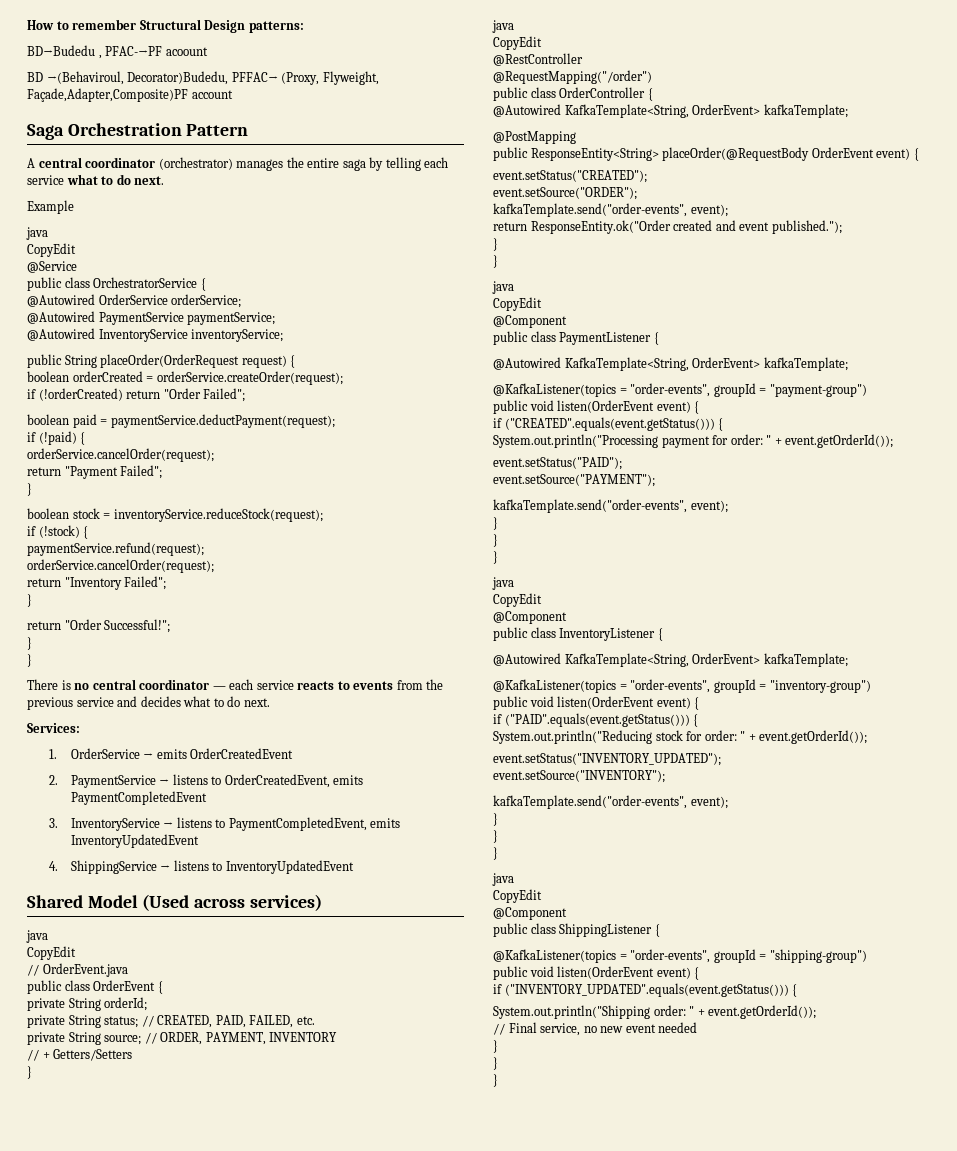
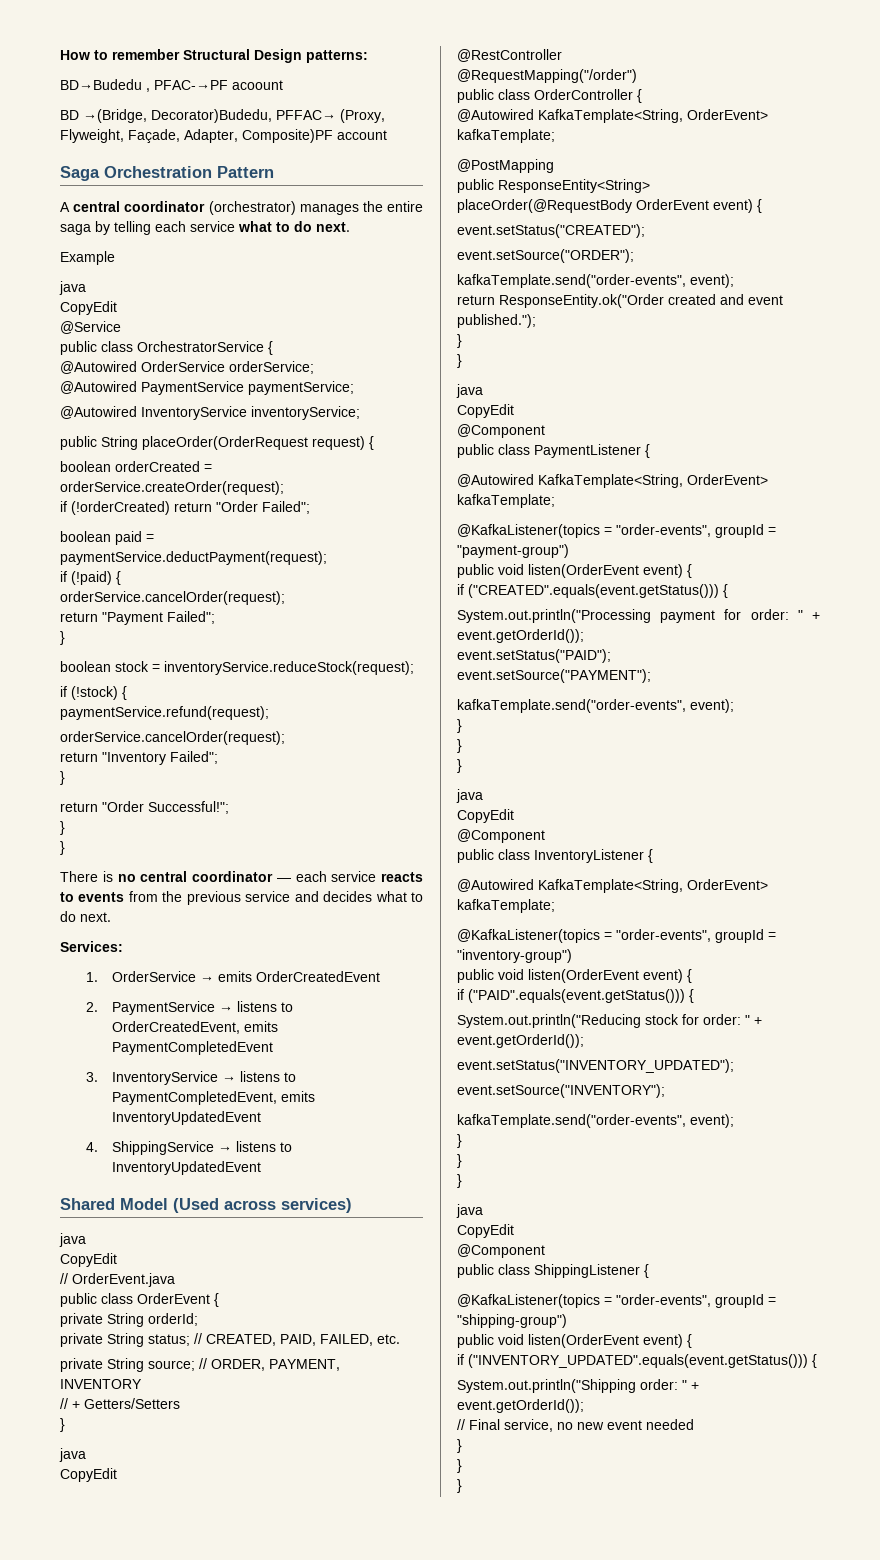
- BD →(Behaviroul, Decorator)Budedu, PFFAC→ (Proxy, Flyweight, Façade,Adapter,Composite)PF account
+ BD →(Bridge, Decorator)Budedu, PFFAC→ (Proxy, Flyweight, Façade, Adapter, Composite)PF account

